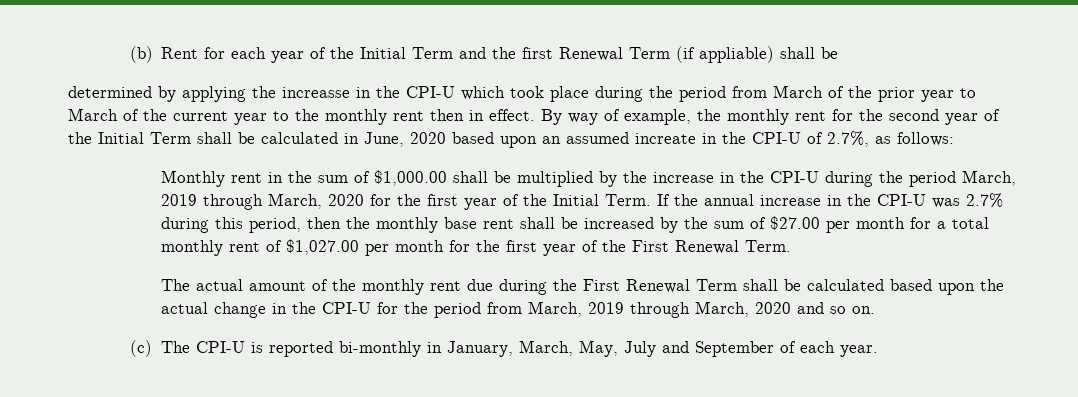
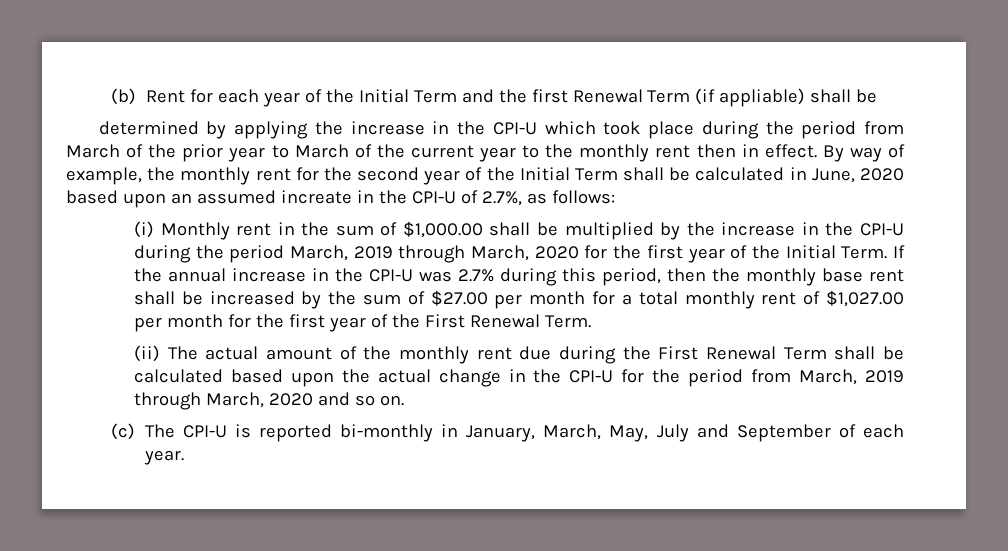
- determined by applying the increasse in the CPI-U which took place during the period from March of the prior year to March of the current year to the monthly rent then in effect.
+ determined by applying the increase in the CPI-U which took place during the period from March of the prior year to March of the current year to the monthly rent then in effect.
- Monthly rent in the sum of $1,000.00 shall be multiplied by the increase in the CPI-U during the period March, 2019 through March, 2020 for the first year of the Initial Term.
+ (i) Monthly rent in the sum of $1,000.00 shall be multiplied by the increase in the CPI-U during the period March, 2019 through March, 2020 for the first year of the Initial Term.
- The actual amount of the monthly rent due during the First Renewal Term shall be calculated based upon the actual change in the CPI-U for the period from March, 2019 through March, 2020 and so on.
+ (ii) The actual amount of the monthly rent due during the First Renewal Term shall be calculated based upon the actual change in the CPI-U for the period from March, 2019 through March, 2020 and so on.

